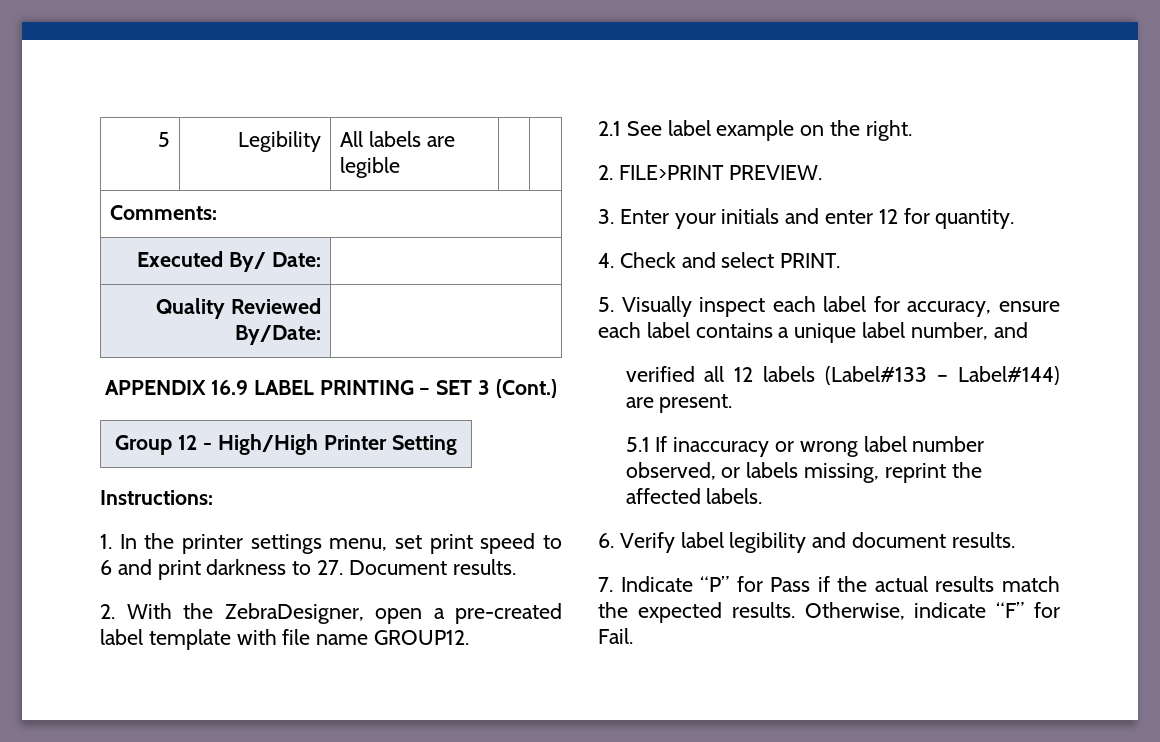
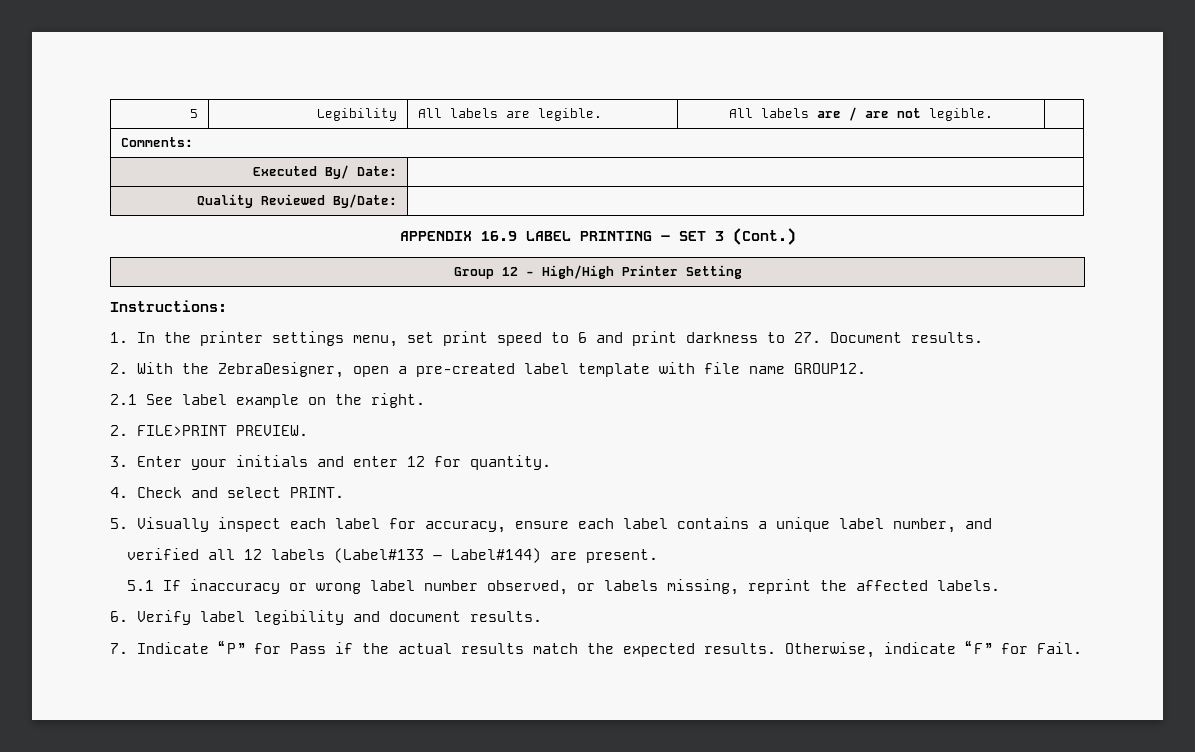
- 5 | Legibility | All labels are legible | |
+ 5 | Legibility | All labels are legible. | All labels are / are not legible. |

